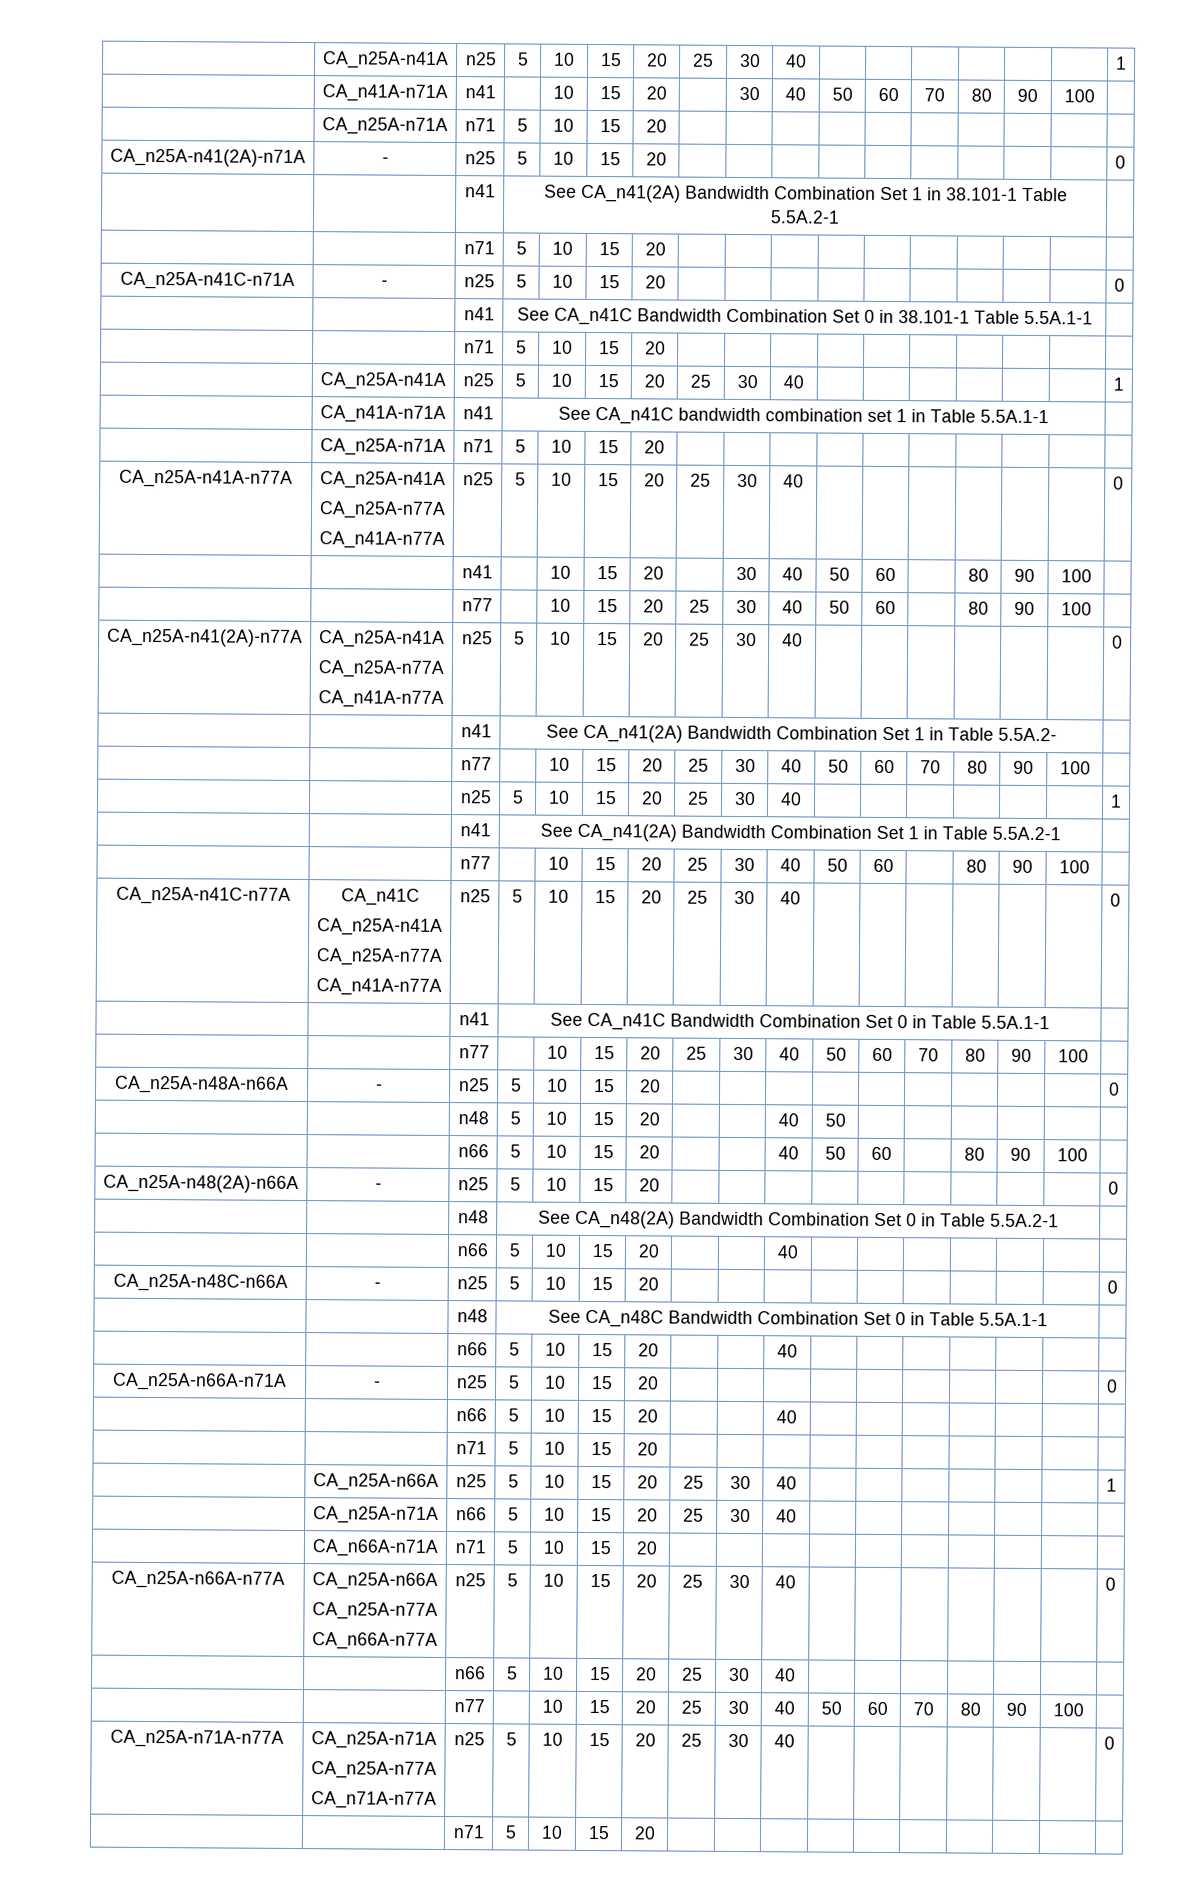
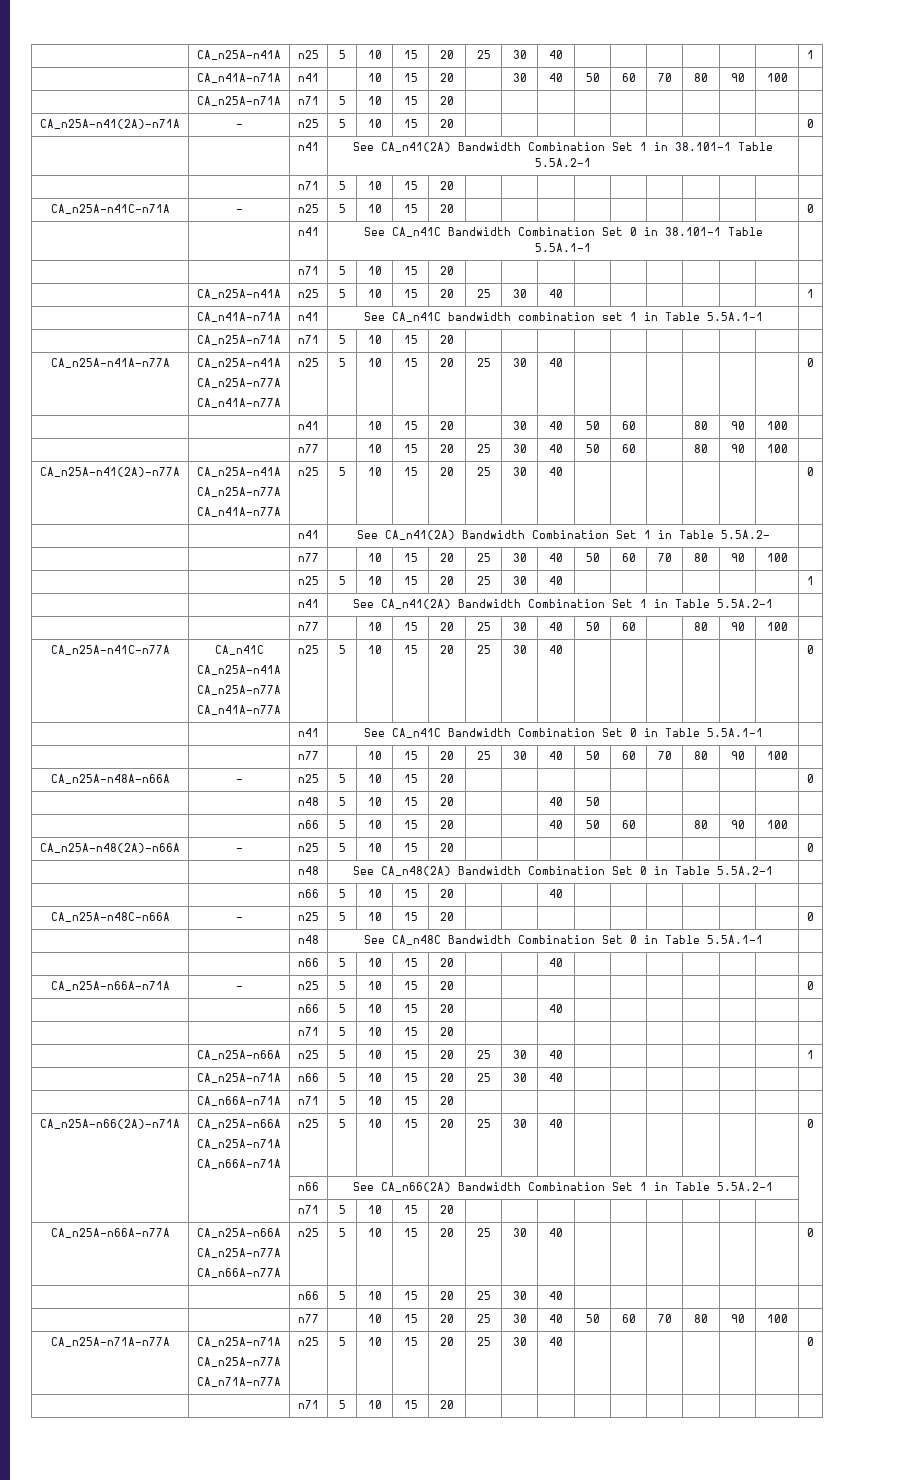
+ CA_n25A-n66(2A)-n71A | CA_n25A-n66A
+ CA_n25A-n71A
+ CA_n66A-n71A | n25 | 5 | 10 | 15 | 20 | 25 | 30 | 40 | | | | | | | 0
+ | | n66 | See CA_n66(2A) Bandwidth Combination Set 1 in Table 5.5A.2-1 |
+ | | n71 | 5 | 10 | 15 | 20 | | | | | | | | | |

